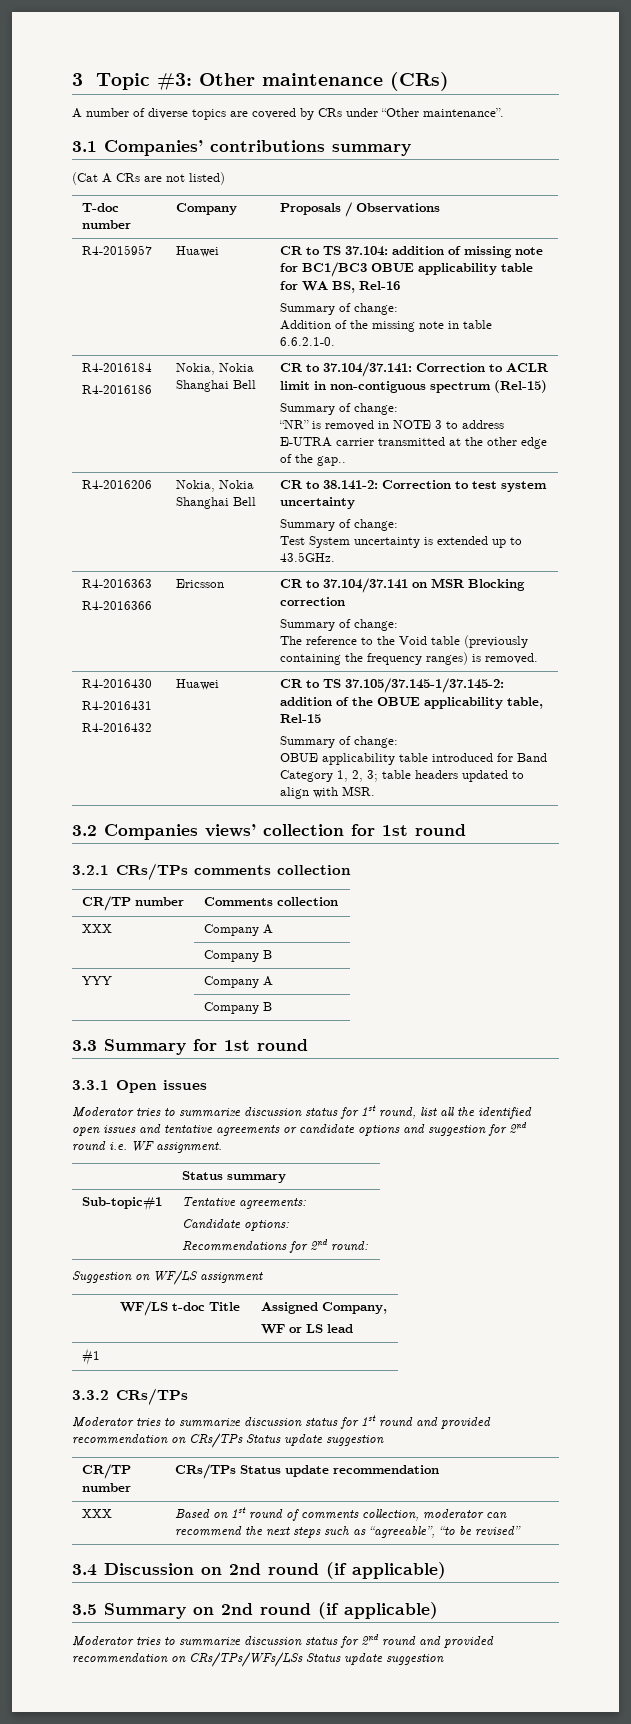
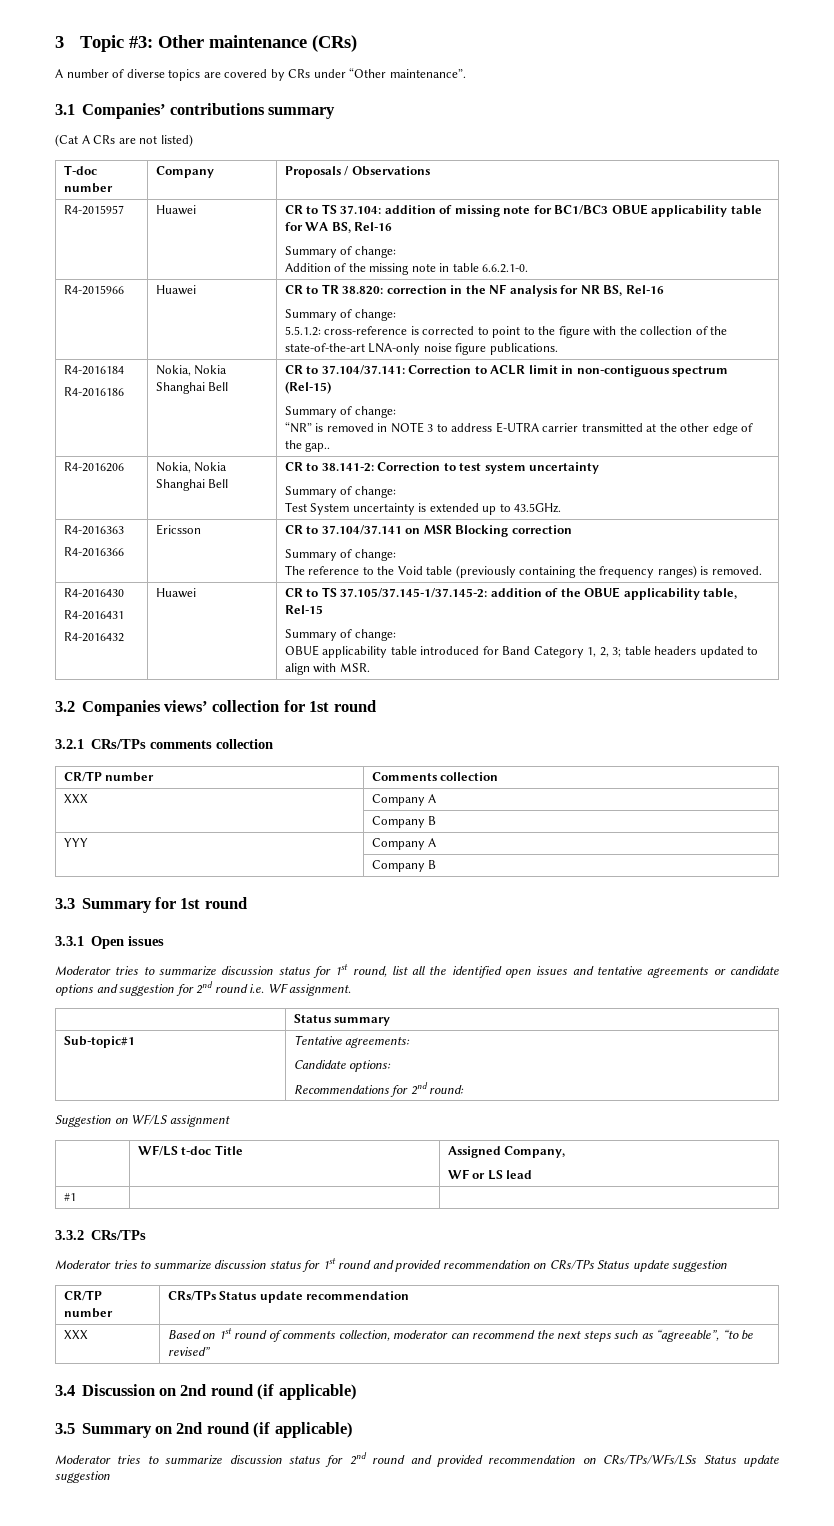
+ R4-2015966 | Huawei | CR to TR 38.820: correction in the NF analysis for NR BS, Rel-16
+ Summary of change:
+ 5.5.1.2: cross-reference is corrected to point to the figure with the collection of the state-of-the-art LNA-only noise figure publications.

